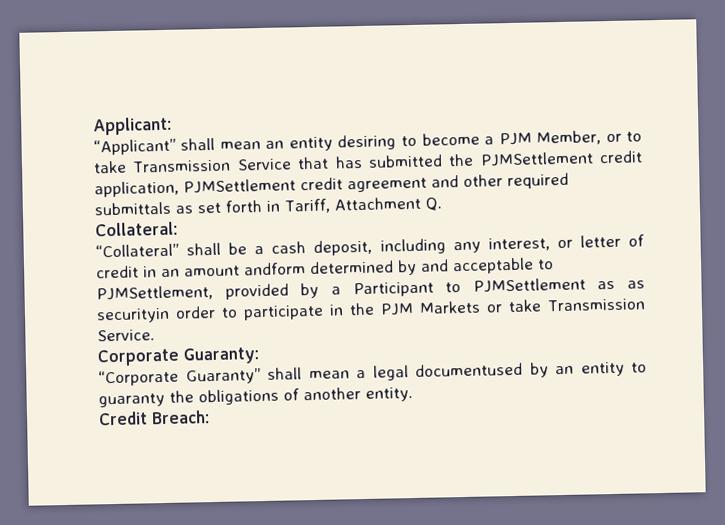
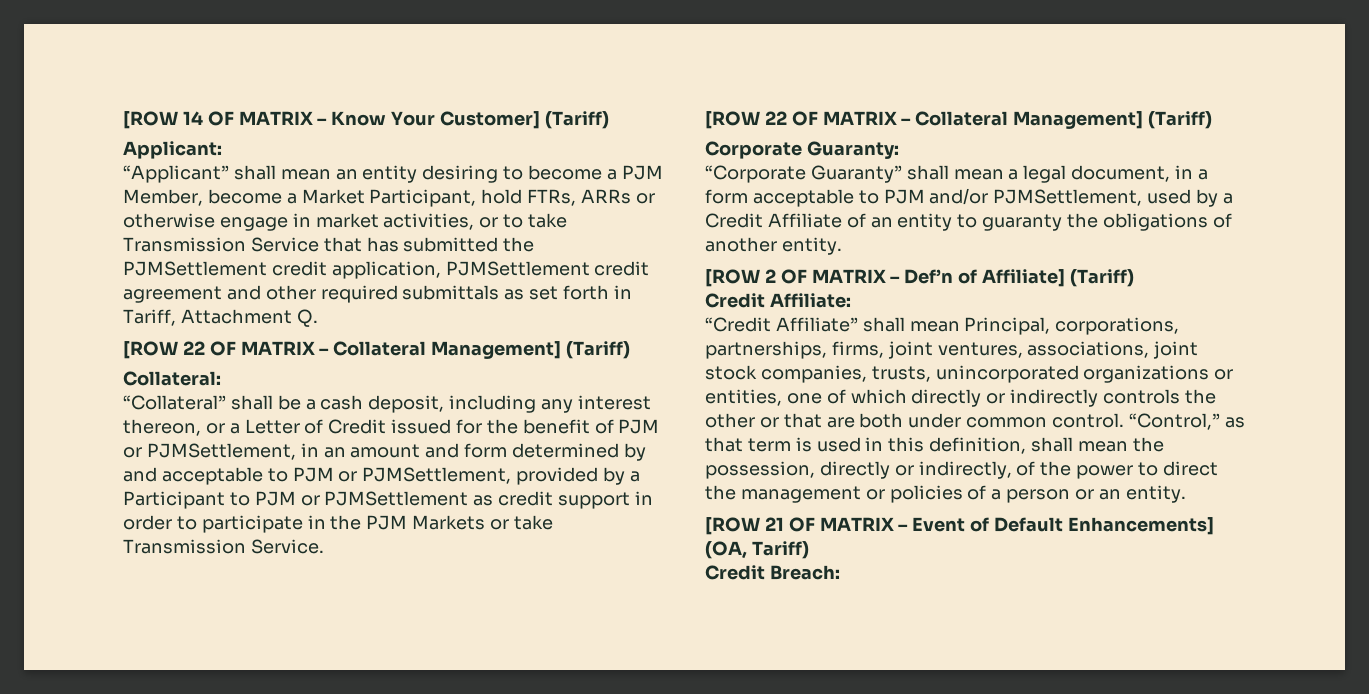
+ [ROW 14 OF MATRIX – Know Your Customer] (Tariff)
- “Applicant” shall mean an entity desiring to become a PJM Member, or to take Transmission Service that has submitted the PJMSettlement credit application, PJMSettlement credit agreement and other required submittals as set forth in Tariff, Attachment Q.
+ “Applicant” shall mean an entity desiring to become a PJM Member, become a Market Participant, hold FTRs, ARRs or otherwise engage in market activities, or to take Transmission Service that has submitted the PJMSettlement credit application, PJMSettlement credit agreement and other required submittals as set forth in Tariff, Attachment Q.
+ [ROW 22 OF MATRIX – Collateral Management] (Tariff)
- “Collateral” shall be a cash deposit, including any interest, or letter of credit in an amount andform determined by and acceptable to PJMSettlement, provided by a Participant to PJMSettlement as as securityin order to participate in the PJM Markets or take Transmission Service.
+ “Collateral” shall be a cash deposit, including any interest thereon, or a Letter of Credit issued for the benefit of PJM or PJMSettlement, in an amount and form determined by and acceptable to PJM or PJMSettlement, provided by a Participant to PJM or PJMSettlement as credit support in order to participate in the PJM Markets or take Transmission Service.
+ [ROW 22 OF MATRIX – Collateral Management] (Tariff)
- “Corporate Guaranty” shall mean a legal documentused by an entity to guaranty the obligations of another entity.
+ “Corporate Guaranty” shall mean a legal document, in a form acceptable to PJM and/or PJMSettlement, used by a Credit Affiliate of an entity to guaranty the obligations of another entity.
+ [ROW 2 OF MATRIX – Def’n of Affiliate] (Tariff)
+ Credit Affiliate:
+ “Credit Affiliate” shall mean Principal, corporations, partnerships, firms, joint ventures, associations, joint stock companies, trusts, unincorporated organizations or entities, one of which directly or indirectly controls the other or that are both under common control. “Control,” as that term is used in this definition, shall mean the possession, directly or indirectly, of the power to direct the management or policies of a person or an entity.
+ [ROW 21 OF MATRIX – Event of Default Enhancements] (OA, Tariff)

